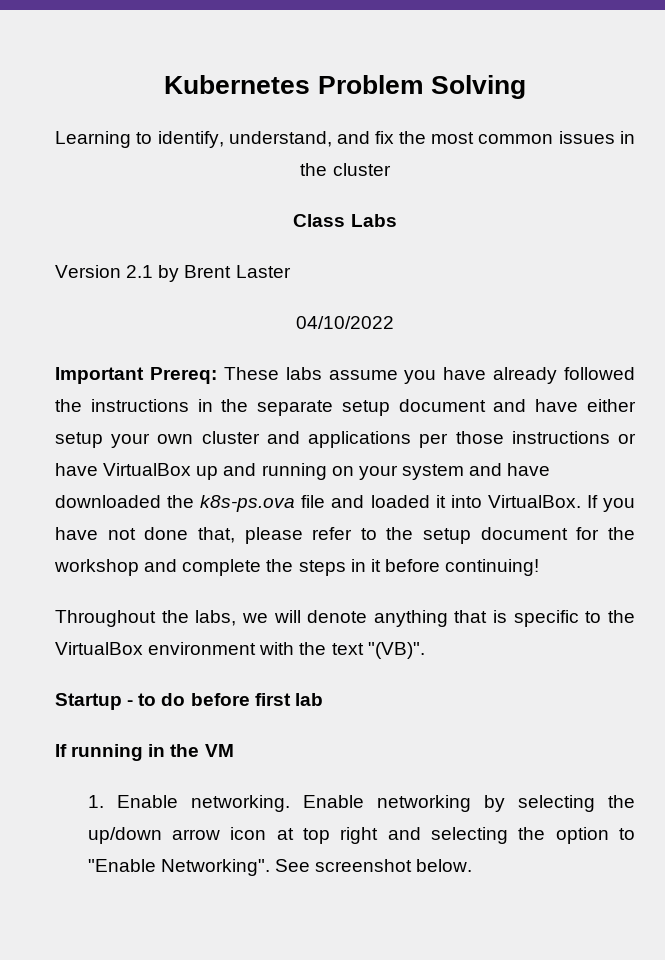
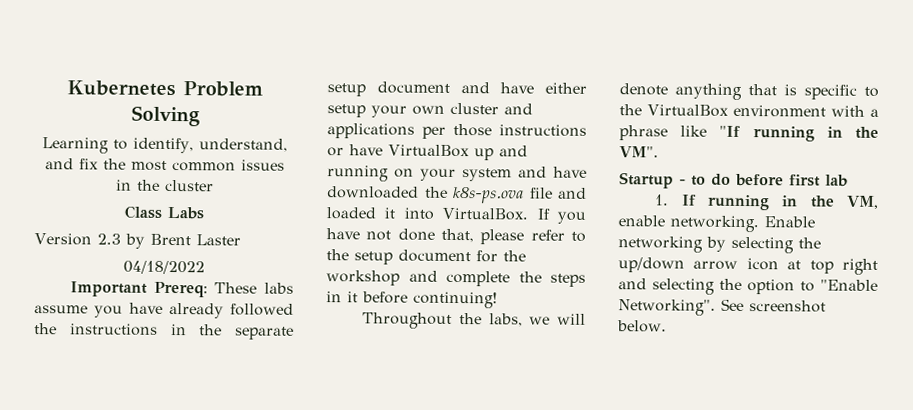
- Version 2.1 by Brent Laster
+ Version 2.3 by Brent Laster
- 04/10/2022
+ 04/18/2022
- Throughout the labs, we will denote anything that is specific to the VirtualBox environment with the text "(VB)".
+ Throughout the labs, we will denote anything that is specific to the VirtualBox environment with a phrase like "If running in the VM".
- If running in the VM
- 1. Enable networking.
+ 1. If running in the VM, enable networking.

